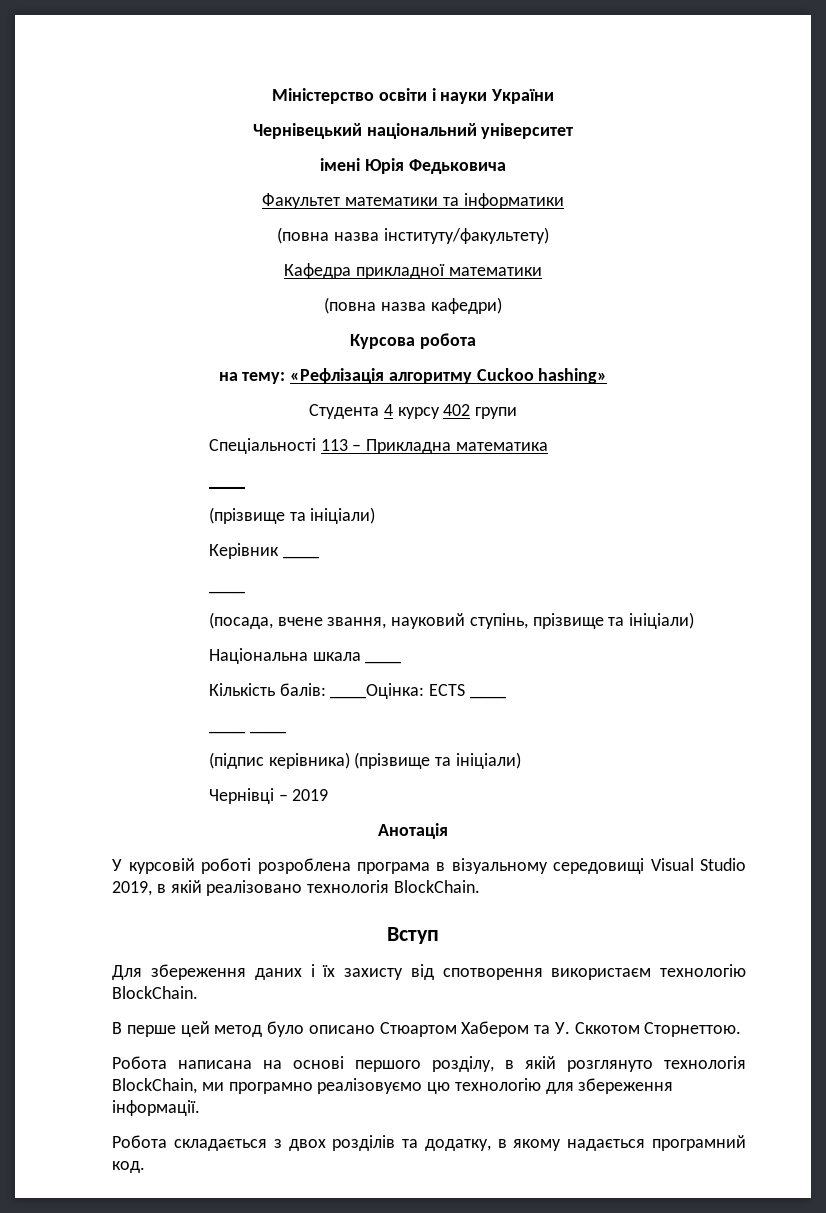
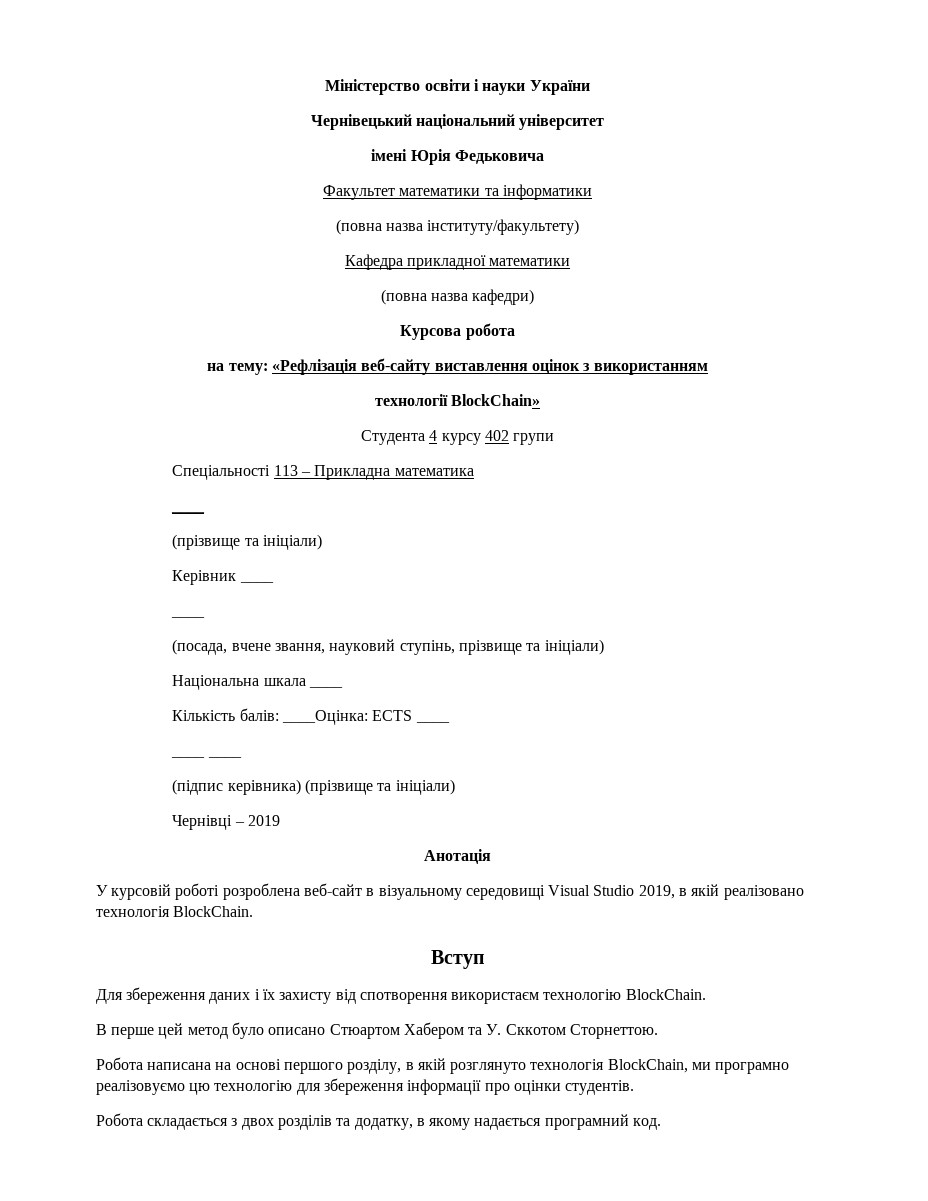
- на тему: «Рефлізація алгоритму Cuckoo hashing»
+ на тему: «Рефлізація веб-сайту виставлення оцінок з використанням
+ технології BlockChain»
- У курсовій роботі розроблена програма в візуальному середовищі Visual Studio 2019, в якій реалізовано технологія BlockChain.
+ У курсовій роботі розроблена веб-сайт в візуальному середовищі Visual Studio 2019, в якій реалізовано технологія BlockChain.
- Робота написана на основі першого розділу, в якій розглянуто технологія BlockChain, ми програмно реалізовуємо цю технологію для збереження інформації.
+ Робота написана на основі першого розділу, в якій розглянуто технологія BlockChain, ми програмно реалізовуємо цю технологію для збереження інформації про оцінки студентів.

